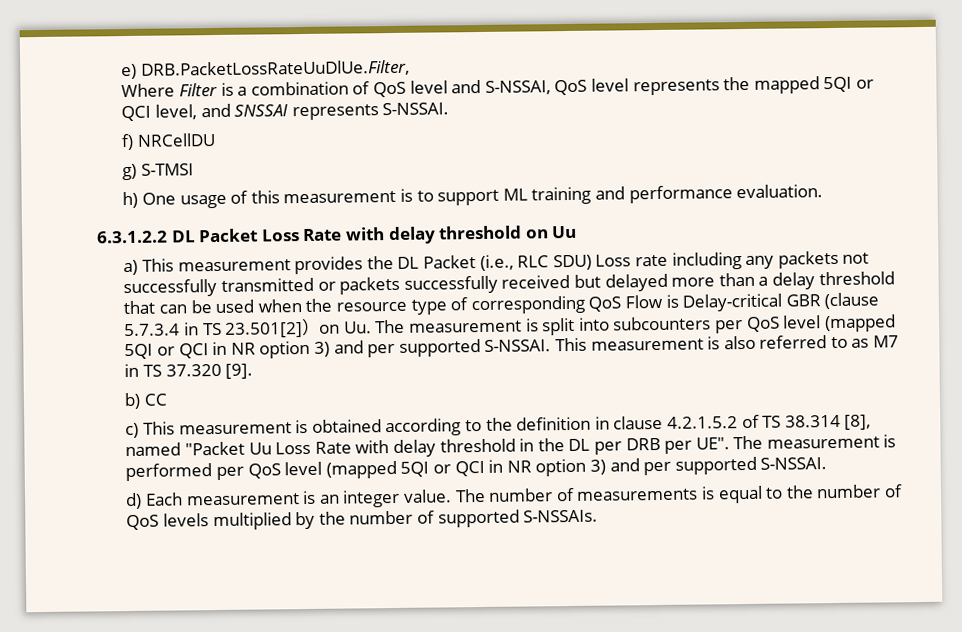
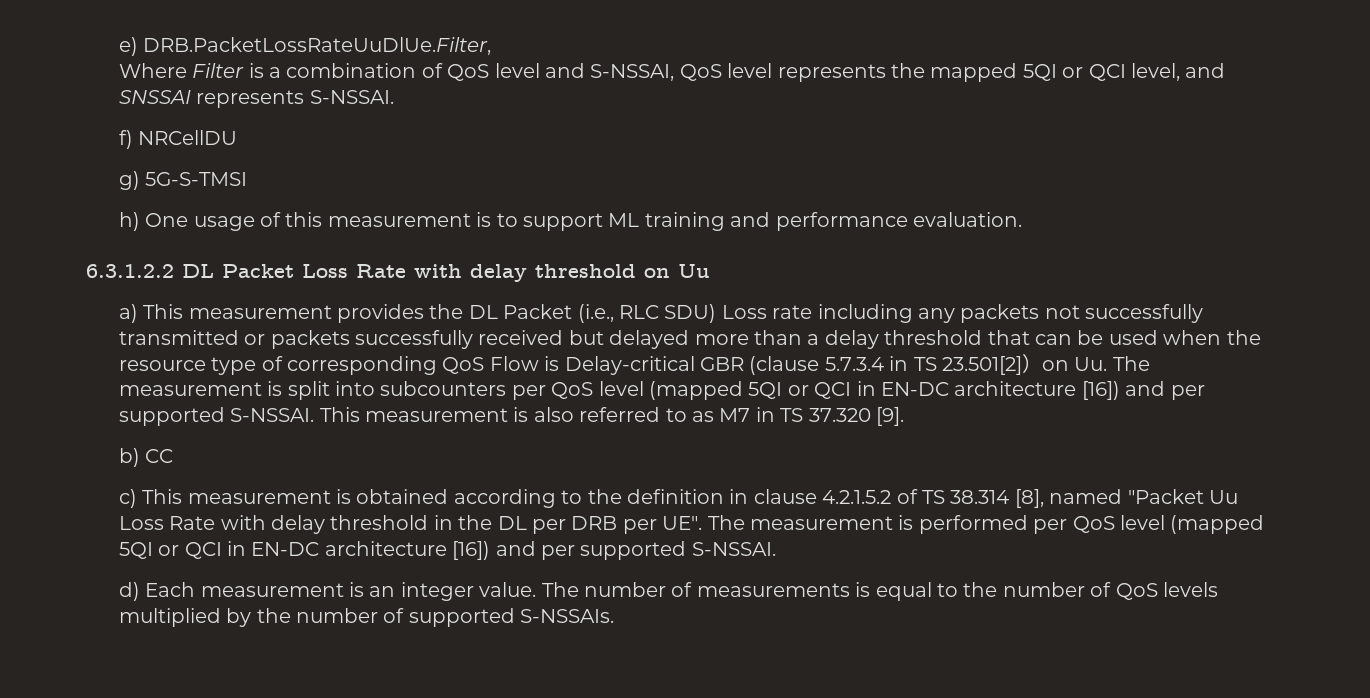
- g) S-TMSI
+ g) 5G-S-TMSI
- a) This measurement provides the DL Packet (i.e., RLC SDU) Loss rate including any packets not successfully transmitted or packets successfully received but delayed more than a delay threshold that can be used when the resource type of corresponding QoS Flow is Delay-critical GBR (clause 5.7.3.4 in TS 23.501[2]）on Uu. The measurement is split into subcounters per QoS level (mapped 5QI or QCI in NR option 3) and per supported S-NSSAI.
+ a) This measurement provides the DL Packet (i.e., RLC SDU) Loss rate including any packets not successfully transmitted or packets successfully received but delayed more than a delay threshold that can be used when the resource type of corresponding QoS Flow is Delay-critical GBR (clause 5.7.3.4 in TS 23.501[2]）on Uu. The measurement is split into subcounters per QoS level (mapped 5QI or QCI in EN-DC architecture [16]) and per supported S-NSSAI.
- c) This measurement is obtained according to the definition in clause 4.2.1.5.2 of TS 38.314 [8], named "Packet Uu Loss Rate with delay threshold in the DL per DRB per UE". The measurement is performed per QoS level (mapped 5QI or QCI in NR option 3) and per supported S-NSSAI.
+ c) This measurement is obtained according to the definition in clause 4.2.1.5.2 of TS 38.314 [8], named "Packet Uu Loss Rate with delay threshold in the DL per DRB per UE". The measurement is performed per QoS level (mapped 5QI or QCI in EN-DC architecture [16]) and per supported S-NSSAI.

